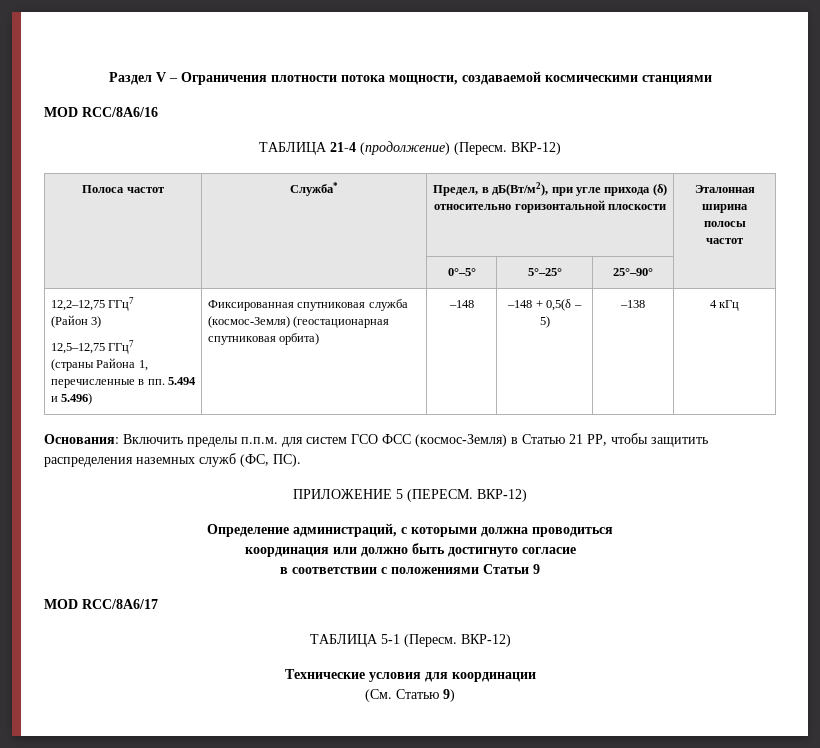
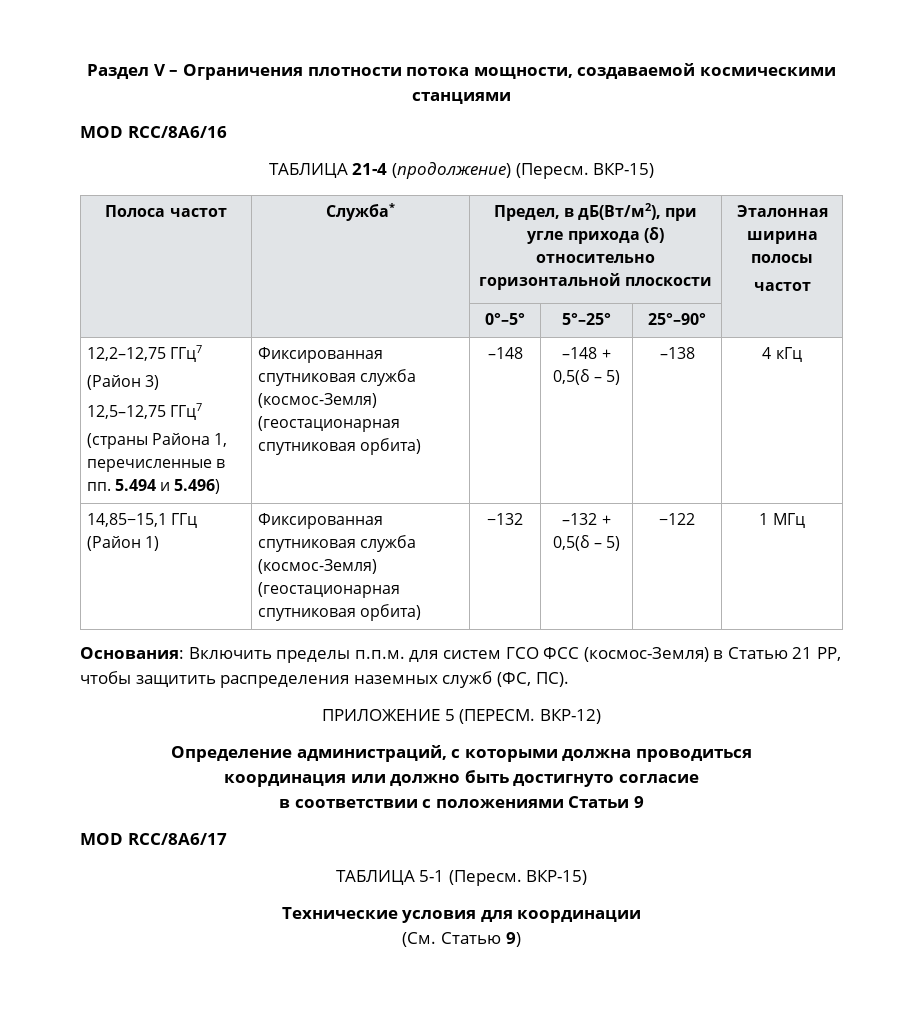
- ТАБЛИЦА 21-4 (продолжение) (Пересм. ВКР-12)
+ ТАБЛИЦА 21-4 (продолжение) (Пересм. ВКР-15)
+ 14,85−15,1 ГГц (Район 1) | Фиксированная спутниковая служба (космос-Земля) (геостационарная спутниковая орбита) | −132 | –132 + 0,5(δ – 5) | −122 | 1 МГц
- ТАБЛИЦА 5-1 (Пересм. ВКР-12)
+ ТАБЛИЦА 5-1 (Пересм. ВКР-15)

